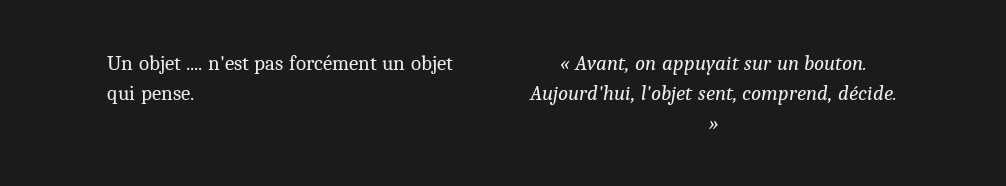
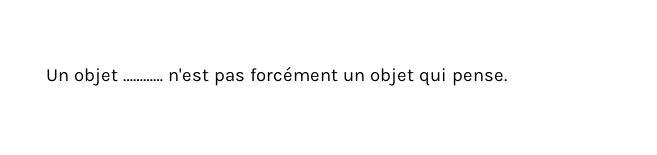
- Un objet .... n'est pas forcément un objet qui pense.
+ Un objet ………… n'est pas forcément un objet qui pense.
- « Avant, on appuyait sur un bouton. Aujourd'hui, l'objet sent, comprend, décide. »

